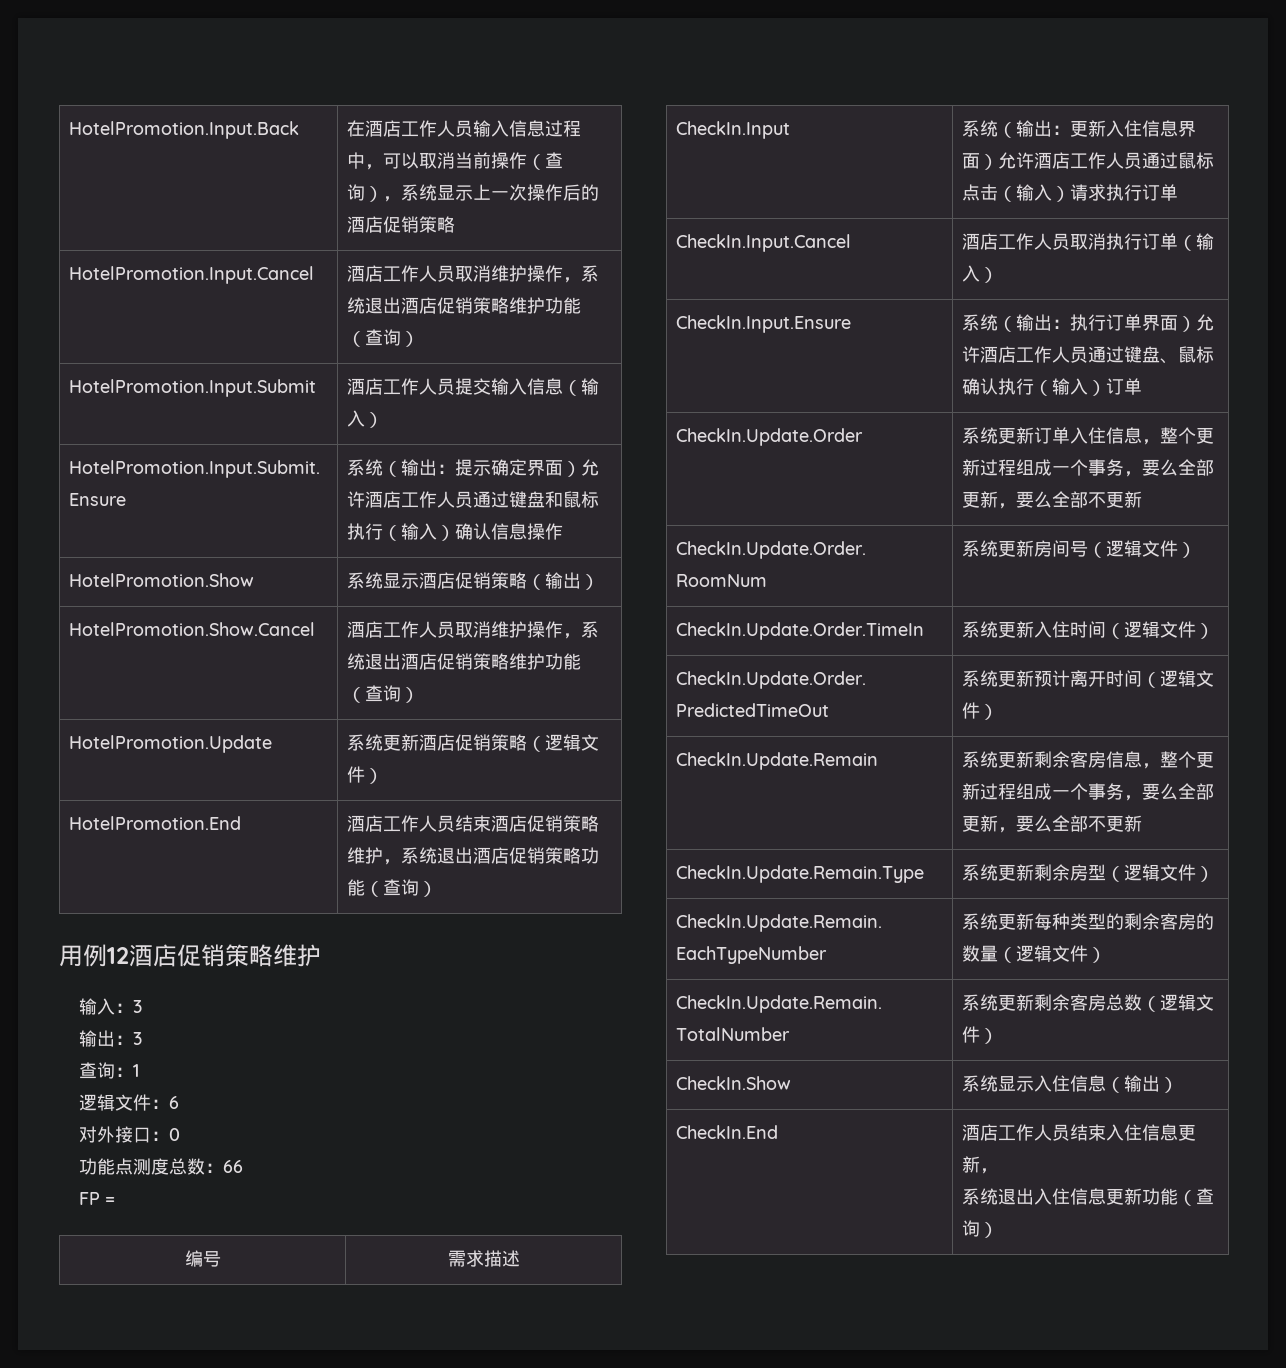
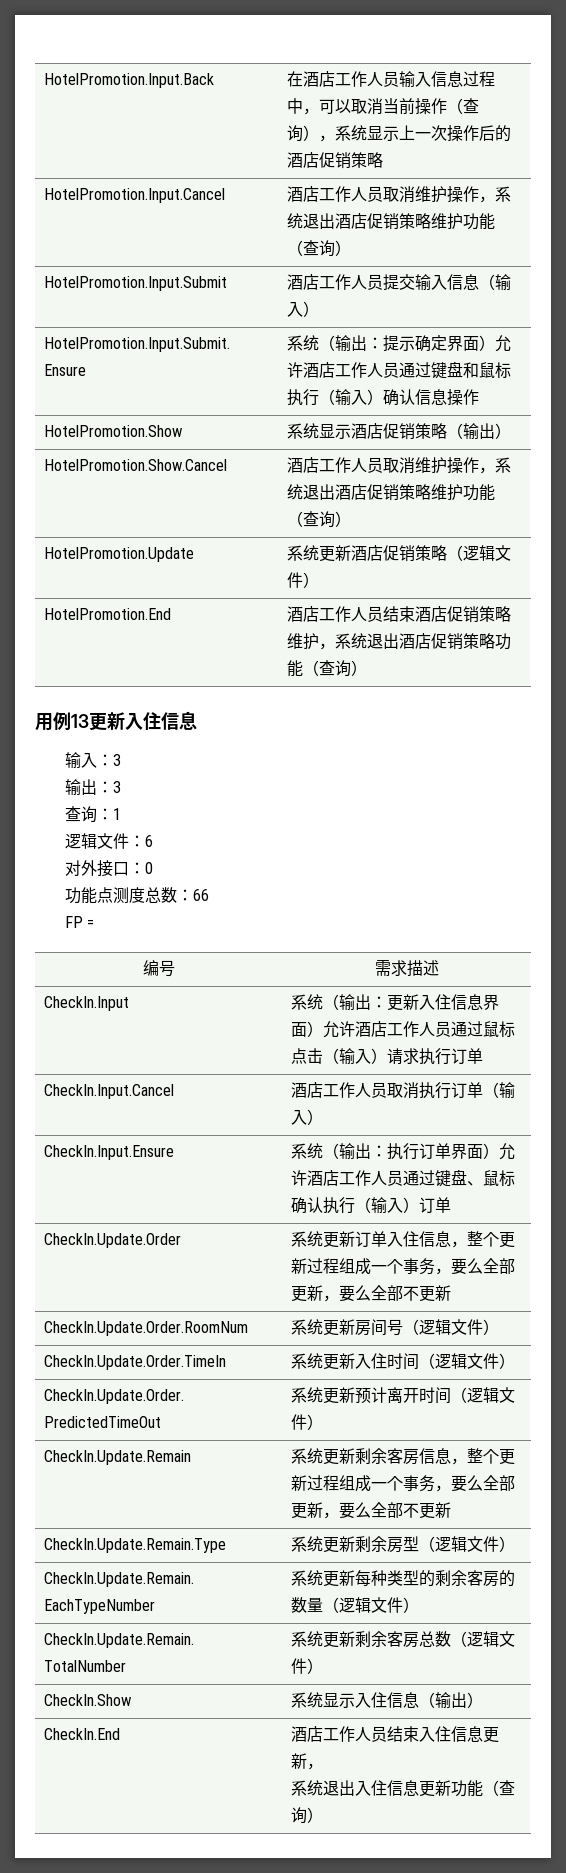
- 用例12酒店促销策略维护
+ 用例13更新入住信息

